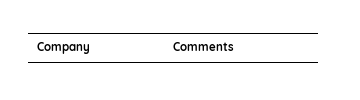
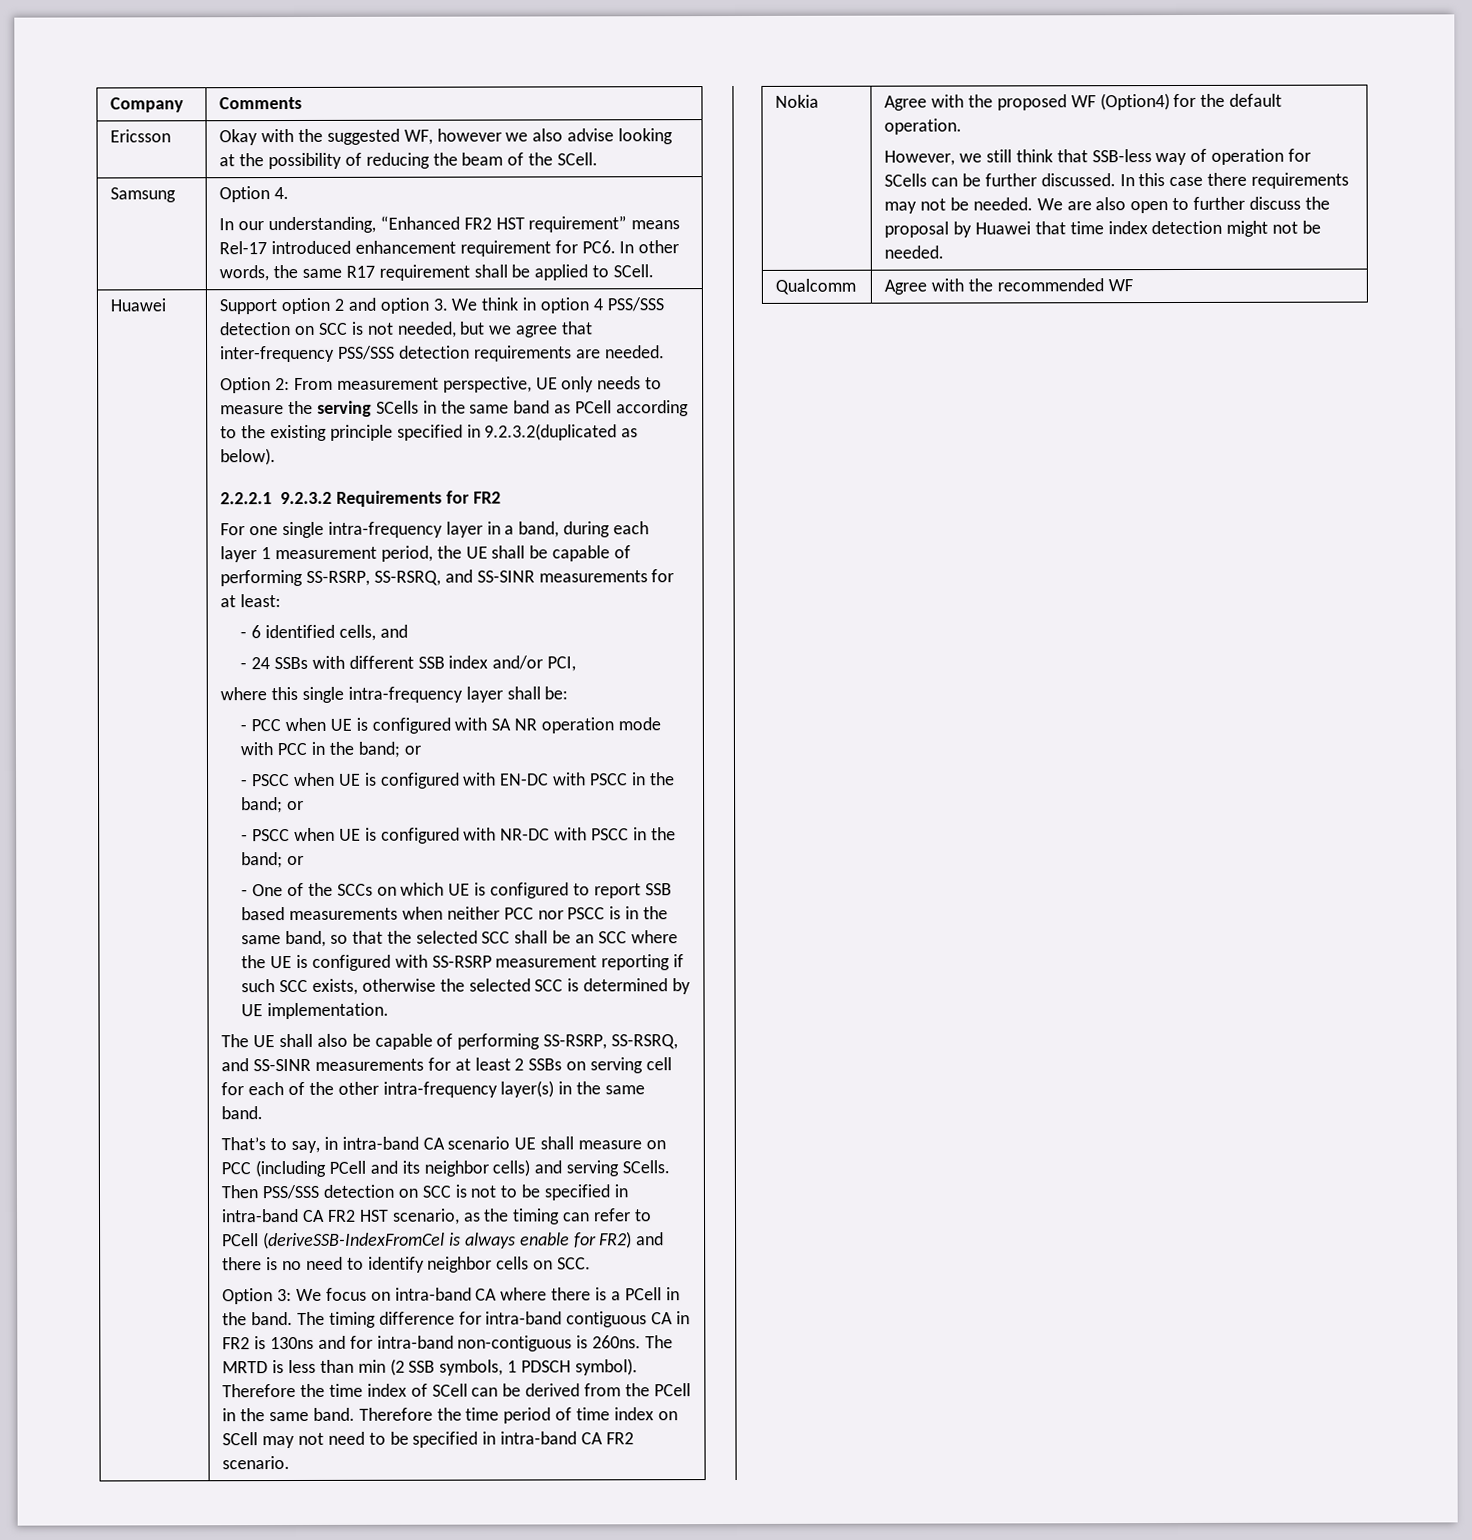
+ Ericsson | Okay with the suggested WF, however we also advise looking at the possibility of reducing the beam of the SCell.
+ Samsung | Option 4.
+ In our understanding, “Enhanced FR2 HST requirement” means Rel-17 introduced enhancement requirement for PC6. In other words, the same R17 requirement shall be applied to SCell.
+ Huawei | Support option 2 and option 3. We think in option 4 PSS/SSS detection on SCC is not needed, but we agree that inter-frequency PSS/SSS detection requirements are needed.
+ Option 2: From measurement perspective, UE only needs to measure the serving SCells in the same band as PCell according to the existing principle specified in 9.2.3.2(duplicated as below).
+ 2.2.2.1 9.2.3.2 Requirements for FR2
+ For one single intra-frequency layer in a band, during each layer 1 measurement period, the UE shall be capable of performing SS-RSRP, SS-RSRQ, and SS-SINR measurements for at least:
+ - 6 identified cells, and
+ - 24 SSBs with different SSB index and/or PCI,
+ where this single intra-frequency layer shall be:
+ - PCC when UE is configured with SA NR operation mode with PCC in the band; or
+ - PSCC when UE is configured with EN-DC with PSCC in the band; or
+ - PSCC when UE is configured with NR-DC with PSCC in the band; or
+ - One of the SCCs on which UE is configured to report SSB based measurements when neither PCC nor PSCC is in the same band, so that the selected SCC shall be an SCC where the UE is configured with SS-RSRP measurement reporting if such SCC exists, otherwise the selected SCC is determined by UE implementation.
+ The UE shall also be capable of performing SS-RSRP, SS-RSRQ, and SS-SINR measurements for at least 2 SSBs on serving cell for each of the other intra-frequency layer(s) in the same band.
+ That’s to say, in intra-band CA scenario UE shall measure on PCC (including PCell and its neighbor cells) and serving SCells. Then PSS/SSS detection on SCC is not to be specified in intra-band CA FR2 HST scenario, as the timing can refer to PCell (deriveSSB-IndexFromCel is always enable for FR2) and there is no need to identify neighbor cells on SCC.
+ Option 3: We focus on intra-band CA where there is a PCell in the band. The timing difference for intra-band contiguous CA in FR2 is 130ns and for intra-band non-contiguous is 260ns. The MRTD is less than min (2 SSB symbols, 1 PDSCH symbol). Therefore the time index of SCell can be derived from the PCell in the same band. Therefore the time period of time index on SCell may not need to be specified in intra-band CA FR2 scenario.
+ Nokia | Agree with the proposed WF (Option4) for the default operation.
+ However, we still think that SSB-less way of operation for SCells can be further discussed. In this case there requirements may not be needed. We are also open to further discuss the proposal by Huawei that time index detection might not be needed.
+ Qualcomm | Agree with the recommended WF

